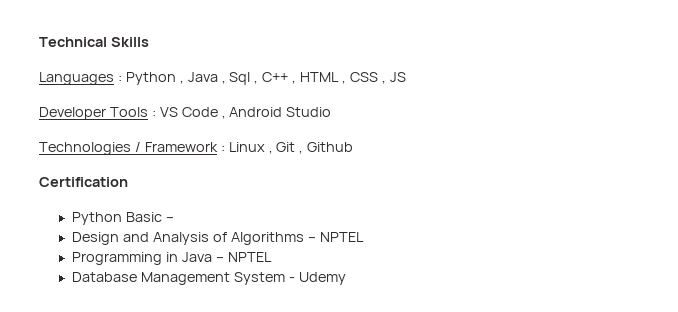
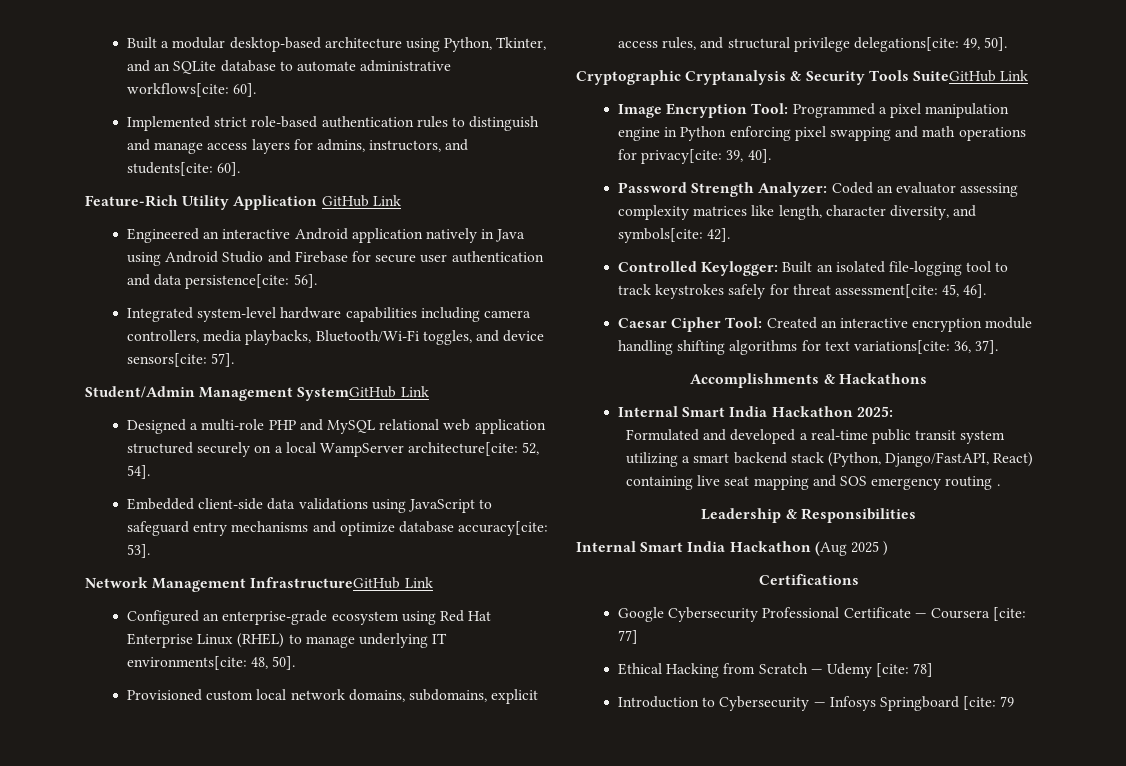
- Technical Skills
- Languages : Python , Java , Sql , C++ , HTML , CSS , JS
- Developer Tools : VS Code , Android Studio
- Technologies / Framework : Linux , Git , Github
- Certification
- Python Basic –
- Design and Analysis of Algorithms – NPTEL
- Programming in Java – NPTEL
- Database Management System - Udemy
+ Built a modular desktop-based architecture using Python, Tkinter, and an SQLite database to automate administrative workflows[cite: 60].
+ Implemented strict role-based authentication rules to distinguish and manage access layers for admins, instructors, and students[cite: 60].
+ Feature-Rich Utility Application GitHub Link
+ Engineered an interactive Android application natively in Java using Android Studio and Firebase for secure user authentication and data persistence[cite: 56].
+ Integrated system-level hardware capabilities including camera controllers, media playbacks, Bluetooth/Wi-Fi toggles, and device sensors[cite: 57].
+ Student/Admin Management SystemGitHub Link
+ Designed a multi-role PHP and MySQL relational web application structured securely on a local WampServer architecture[cite: 52, 54].
+ Embedded client-side data validations using JavaScript to safeguard entry mechanisms and optimize database accuracy[cite: 53].
+ Network Management InfrastructureGitHub Link
+ Configured an enterprise-grade ecosystem using Red Hat Enterprise Linux (RHEL) to manage underlying IT environments[cite: 48, 50].
+ Provisioned custom local network domains, subdomains, explicit access rules, and structural privilege delegations[cite: 49, 50].
+ Cryptographic Cryptanalysis & Security Tools SuiteGitHub Link
+ Image Encryption Tool: Programmed a pixel manipulation engine in Python enforcing pixel swapping and math operations for privacy[cite: 39, 40].
+ Password Strength Analyzer: Coded an evaluator assessing complexity matrices like length, character diversity, and symbols[cite: 42].
+ Controlled Keylogger: Built an isolated file-logging tool to track keystrokes safely for threat assessment[cite: 45, 46].
+ Caesar Cipher Tool: Created an interactive encryption module handling shifting algorithms for text variations[cite: 36, 37].
+ Accomplishments & Hackathons
+ Internal Smart India Hackathon 2025:
+ Formulated and developed a real-time public transit system utilizing a smart backend stack (Python, Django/FastAPI, React) containing live seat mapping and SOS emergency routing .
+ Leadership & Responsibilities
+ Internal Smart India Hackathon (Aug 2025 )
+ Certifications
+ Google Cybersecurity Professional Certificate — Coursera [cite: 77]
+ Ethical Hacking from Scratch — Udemy [cite: 78]
+ Introduction to Cybersecurity — Infosys Springboard [cite: 79

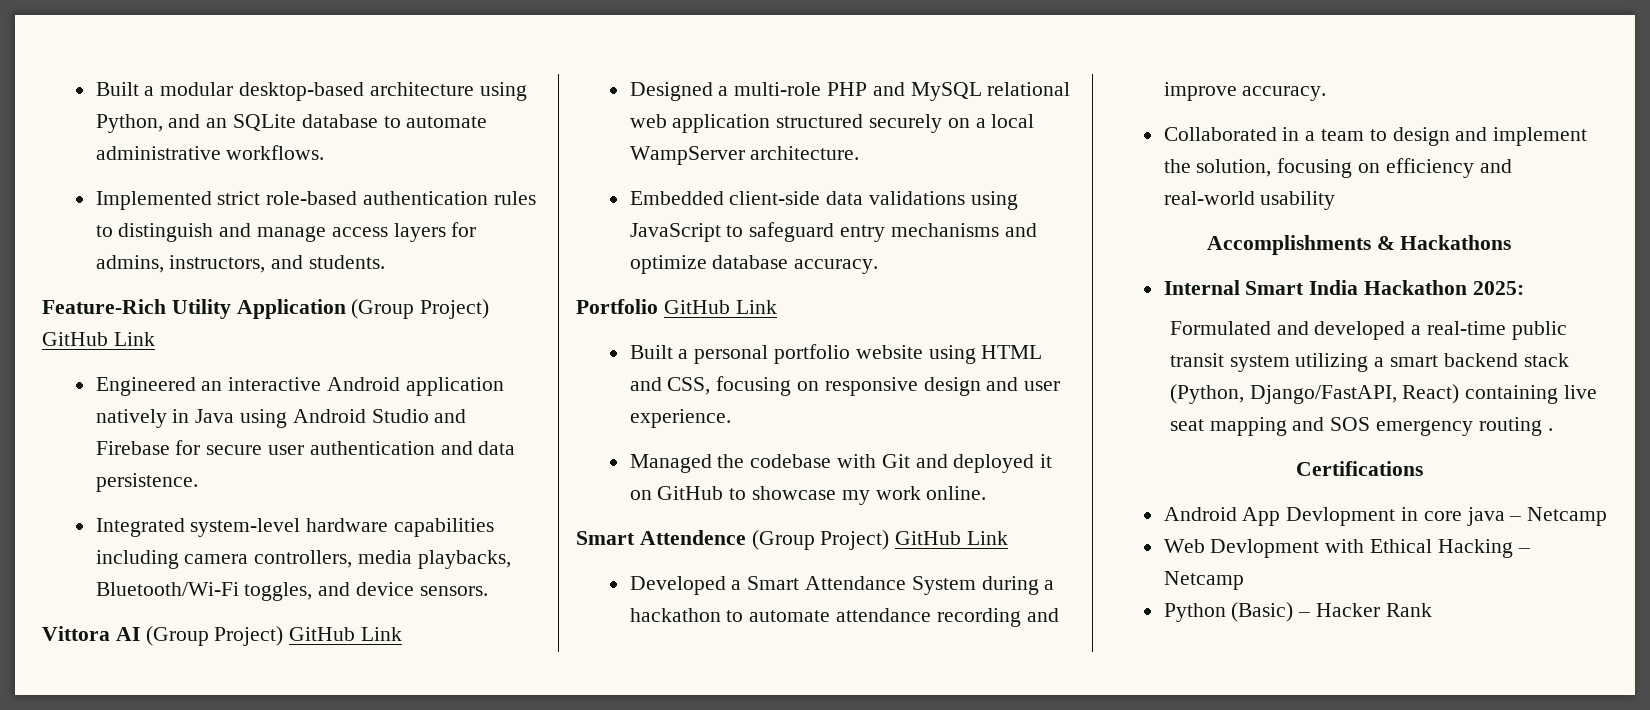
- Built a modular desktop-based architecture using Python, Tkinter, and an SQLite database to automate administrative workflows[cite: 60].
+ Built a modular desktop-based architecture using Python, and an SQLite database to automate administrative workflows.
- Implemented strict role-based authentication rules to distinguish and manage access layers for admins, instructors, and students[cite: 60].
+ Implemented strict role-based authentication rules to distinguish and manage access layers for admins, instructors, and students.
- Feature-Rich Utility Application GitHub Link
+ Feature-Rich Utility Application (Group Project) GitHub Link
- Engineered an interactive Android application natively in Java using Android Studio and Firebase for secure user authentication and data persistence[cite: 56].
+ Engineered an interactive Android application natively in Java using Android Studio and Firebase for secure user authentication and data persistence.
- Integrated system-level hardware capabilities including camera controllers, media playbacks, Bluetooth/Wi-Fi toggles, and device sensors[cite: 57].
- Student/Admin Management SystemGitHub Link
+ Integrated system-level hardware capabilities including camera controllers, media playbacks, Bluetooth/Wi-Fi toggles, and device sensors.
+ Vittora AI (Group Project) GitHub Link
- Designed a multi-role PHP and MySQL relational web application structured securely on a local WampServer architecture[cite: 52, 54].
+ Designed a multi-role PHP and MySQL relational web application structured securely on a local WampServer architecture.
- Embedded client-side data validations using JavaScript to safeguard entry mechanisms and optimize database accuracy[cite: 53].
- Network Management InfrastructureGitHub Link
- Configured an enterprise-grade ecosystem using Red Hat Enterprise Linux (RHEL) to manage underlying IT environments[cite: 48, 50].
- Provisioned custom local network domains, subdomains, explicit access rules, and structural privilege delegations[cite: 49, 50].
- Cryptographic Cryptanalysis & Security Tools SuiteGitHub Link
- Image Encryption Tool: Programmed a pixel manipulation engine in Python enforcing pixel swapping and math operations for privacy[cite: 39, 40].
- Password Strength Analyzer: Coded an evaluator assessing complexity matrices like length, character diversity, and symbols[cite: 42].
- Controlled Keylogger: Built an isolated file-logging tool to track keystrokes safely for threat assessment[cite: 45, 46].
- Caesar Cipher Tool: Created an interactive encryption module handling shifting algorithms for text variations[cite: 36, 37].
+ Embedded client-side data validations using JavaScript to safeguard entry mechanisms and optimize database accuracy.
+ Portfolio GitHub Link
+ Built a personal portfolio website using HTML and CSS, focusing on responsive design and user experience.
+ Managed the codebase with Git and deployed it on GitHub to showcase my work online.
+ Smart Attendence (Group Project) GitHub Link
+ Developed a Smart Attendance System during a hackathon to automate attendance recording and improve accuracy.
+ Collaborated in a team to design and implement the solution, focusing on efficiency and real-world usability
- Leadership & Responsibilities
- Internal Smart India Hackathon (Aug 2025 )
  Certifications
- Google Cybersecurity Professional Certificate — Coursera [cite: 77]
- Ethical Hacking from Scratch — Udemy [cite: 78]
- Introduction to Cybersecurity — Infosys Springboard [cite: 79
+ Android App Devlopment in core java – Netcamp
+ Web Devlopment with Ethical Hacking – Netcamp
+ Python (Basic) – Hacker Rank

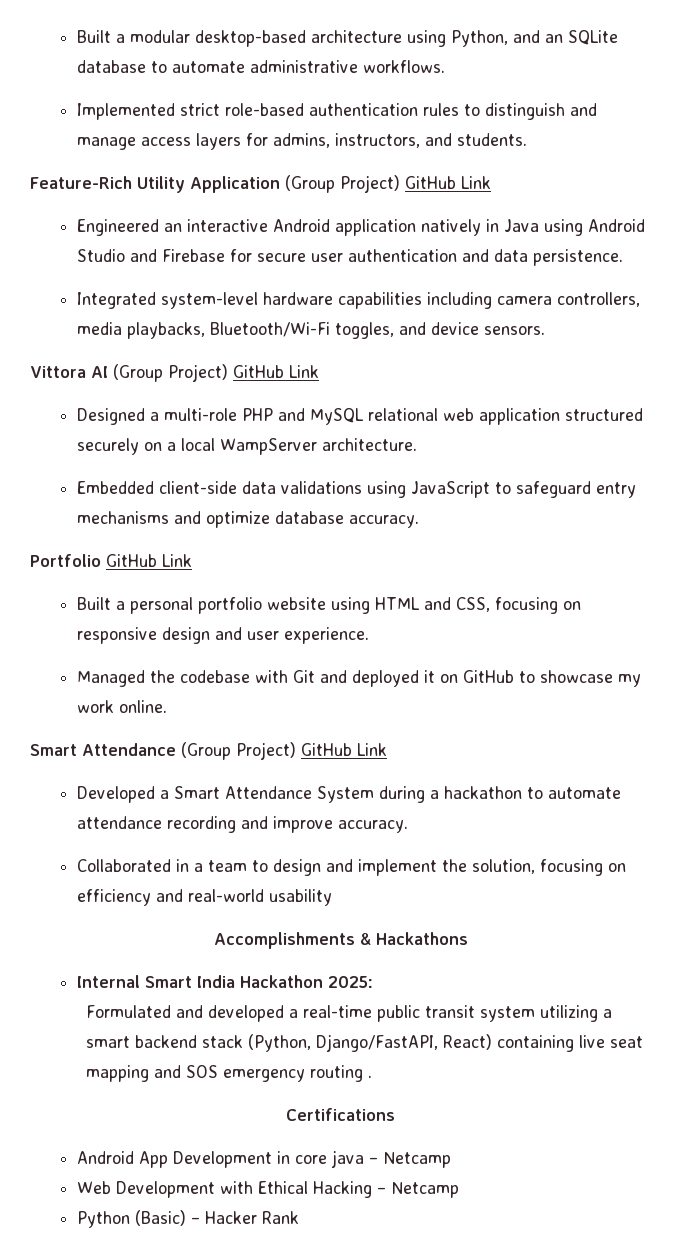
- Smart Attendence (Group Project) GitHub Link
+ Smart Attendance (Group Project) GitHub Link
- Android App Devlopment in core java – Netcamp
+ Android App Development in core java – Netcamp
- Web Devlopment with Ethical Hacking – Netcamp
+ Web Development with Ethical Hacking – Netcamp

